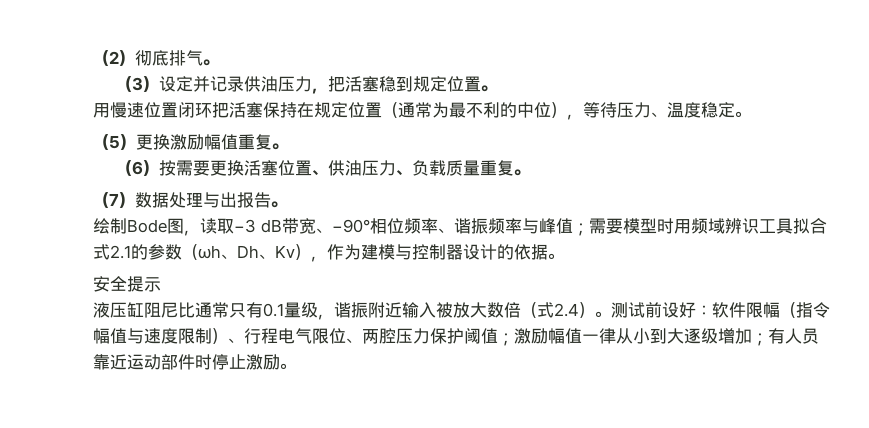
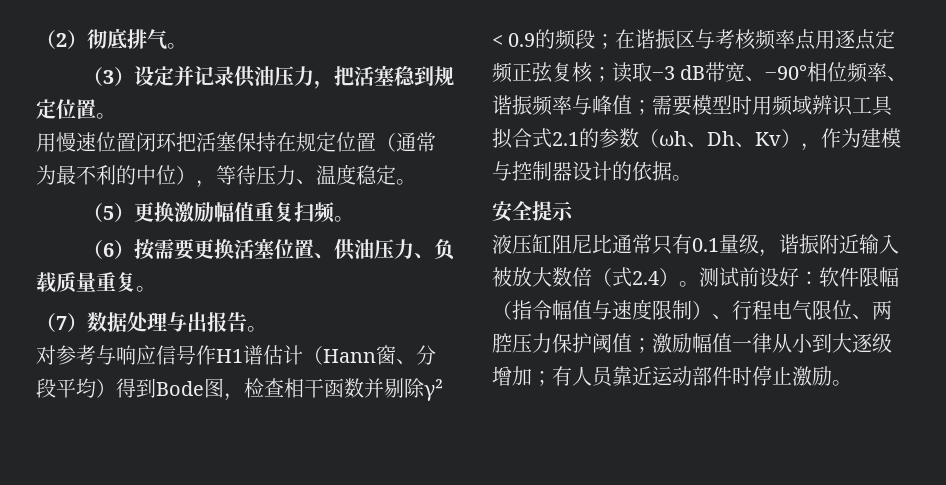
- （5）更换激励幅值重复。
+ （5）更换激励幅值重复扫频。
- 绘制Bode图，读取−3 dB带宽、−90°相位频率、谐振频率与峰值；需要模型时用频域辨识工具拟合式2.1的参数（ωh、Dh、Kv），作为建模与控制器设计的依据。
+ 对参考与响应信号作H1谱估计（Hann窗、分段平均）得到Bode图，检查相干函数并剔除γ² < 0.9的频段；在谐振区与考核频率点用逐点定频正弦复核；读取−3 dB带宽、−90°相位频率、谐振频率与峰值；需要模型时用频域辨识工具拟合式2.1的参数（ωh、Dh、Kv），作为建模与控制器设计的依据。

